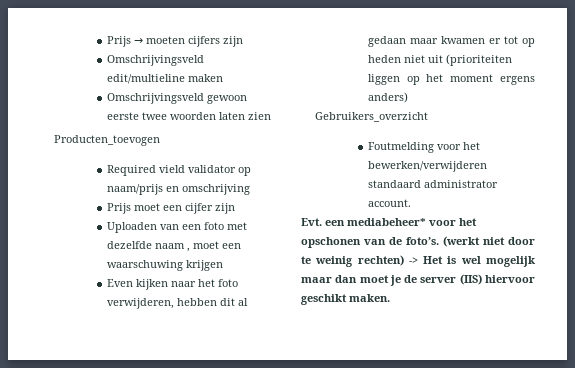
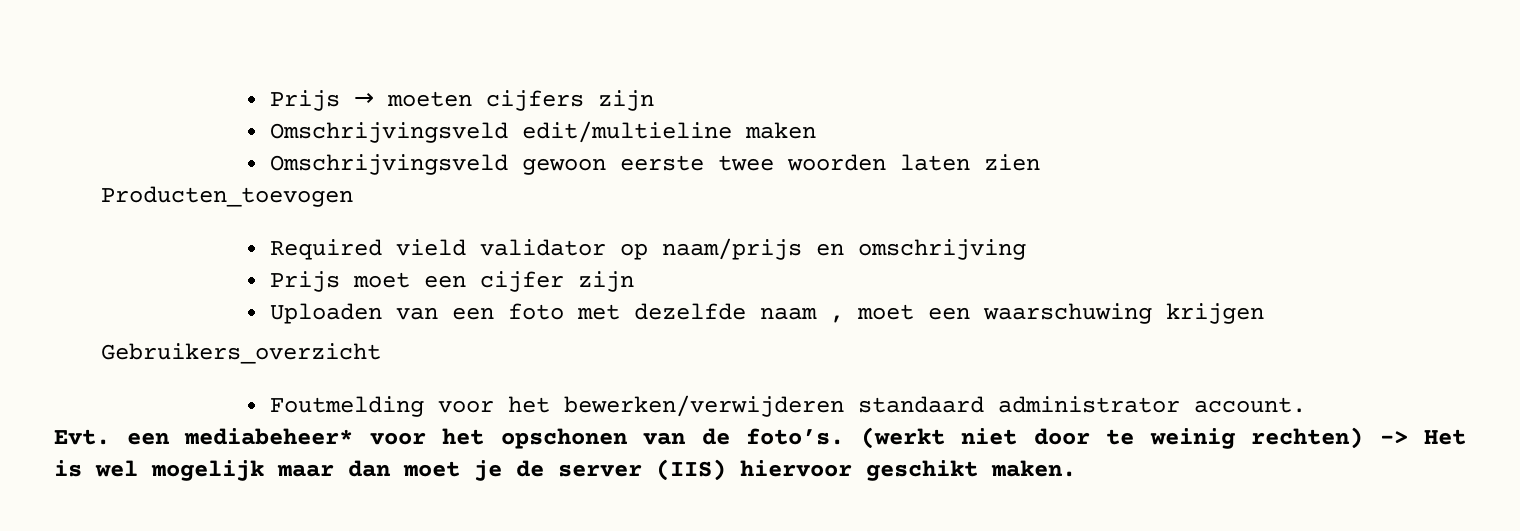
- Even kijken naar het foto verwijderen, hebben dit al gedaan maar kwamen er tot op heden niet uit (prioriteiten liggen op het moment ergens anders)

